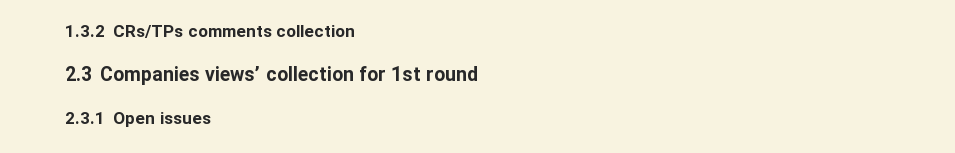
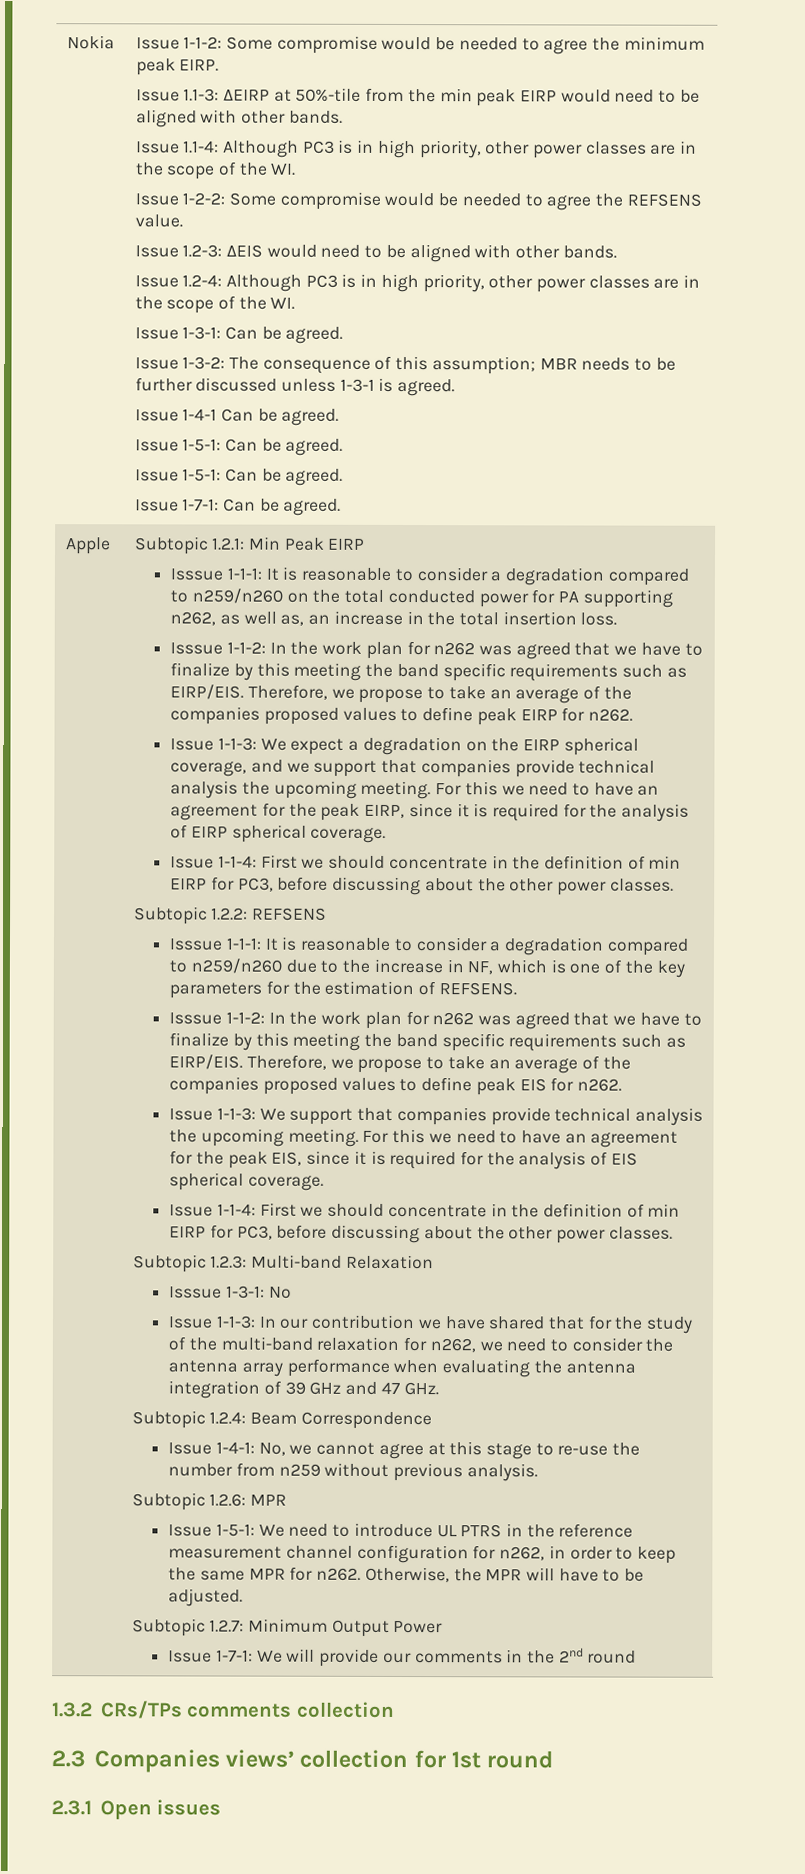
+ Nokia | Issue 1-1-2: Some compromise would be needed to agree the minimum peak EIRP.
+ Issue 1.1-3: ΔEIRP at 50%-tile from the min peak EIRP would need to be aligned with other bands.
+ Issue 1.1-4: Although PC3 is in high priority, other power classes are in the scope of the WI.
+ Issue 1-2-2: Some compromise would be needed to agree the REFSENS value.
+ Issue 1.2-3: ΔEIS would need to be aligned with other bands.
+ Issue 1.2-4: Although PC3 is in high priority, other power classes are in the scope of the WI.
+ Issue 1-3-1: Can be agreed.
+ Issue 1-3-2: The consequence of this assumption; MBR needs to be further discussed unless 1-3-1 is agreed.
+ Issue 1-4-1 Can be agreed.
+ Issue 1-5-1: Can be agreed.
+ Issue 1-5-1: Can be agreed.
+ Issue 1-7-1: Can be agreed.
+ Apple | Subtopic 1.2.1: Min Peak EIRP
+ Isssue 1-1-1: It is reasonable to consider a degradation compared to n259/n260 on the total conducted power for PA supporting n262, as well as, an increase in the total insertion loss.
+ Isssue 1-1-2: In the work plan for n262 was agreed that we have to finalize by this meeting the band specific requirements such as EIRP/EIS. Therefore, we propose to take an average of the companies proposed values to define peak EIRP for n262.
+ Issue 1-1-3: We expect a degradation on the EIRP spherical coverage, and we support that companies provide technical analysis the upcoming meeting. For this we need to have an agreement for the peak EIRP, since it is required for the analysis of EIRP spherical coverage.
+ Issue 1-1-4: First we should concentrate in the definition of min EIRP for PC3, before discussing about the other power classes.
+ Subtopic 1.2.2: REFSENS
+ Isssue 1-1-1: It is reasonable to consider a degradation compared to n259/n260 due to the increase in NF, which is one of the key parameters for the estimation of REFSENS.
+ Isssue 1-1-2: In the work plan for n262 was agreed that we have to finalize by this meeting the band specific requirements such as EIRP/EIS. Therefore, we propose to take an average of the companies proposed values to define peak EIS for n262.
+ Issue 1-1-3: We support that companies provide technical analysis the upcoming meeting. For this we need to have an agreement for the peak EIS, since it is required for the analysis of EIS spherical coverage.
+ Issue 1-1-4: First we should concentrate in the definition of min EIRP for PC3, before discussing about the other power classes.
+ Subtopic 1.2.3: Multi-band Relaxation
+ Isssue 1-3-1: No
+ Issue 1-1-3: In our contribution we have shared that for the study of the multi-band relaxation for n262, we need to consider the antenna array performance when evaluating the antenna integration of 39 GHz and 47 GHz.
+ Subtopic 1.2.4: Beam Correspondence
+ Issue 1-4-1: No, we cannot agree at this stage to re-use the number from n259 without previous analysis.
+ Subtopic 1.2.6: MPR
+ Issue 1-5-1: We need to introduce UL PTRS in the reference measurement channel configuration for n262, in order to keep the same MPR for n262. Otherwise, the MPR will have to be adjusted.
+ Subtopic 1.2.7: Minimum Output Power
+ Issue 1-7-1: We will provide our comments in the 2nd round

